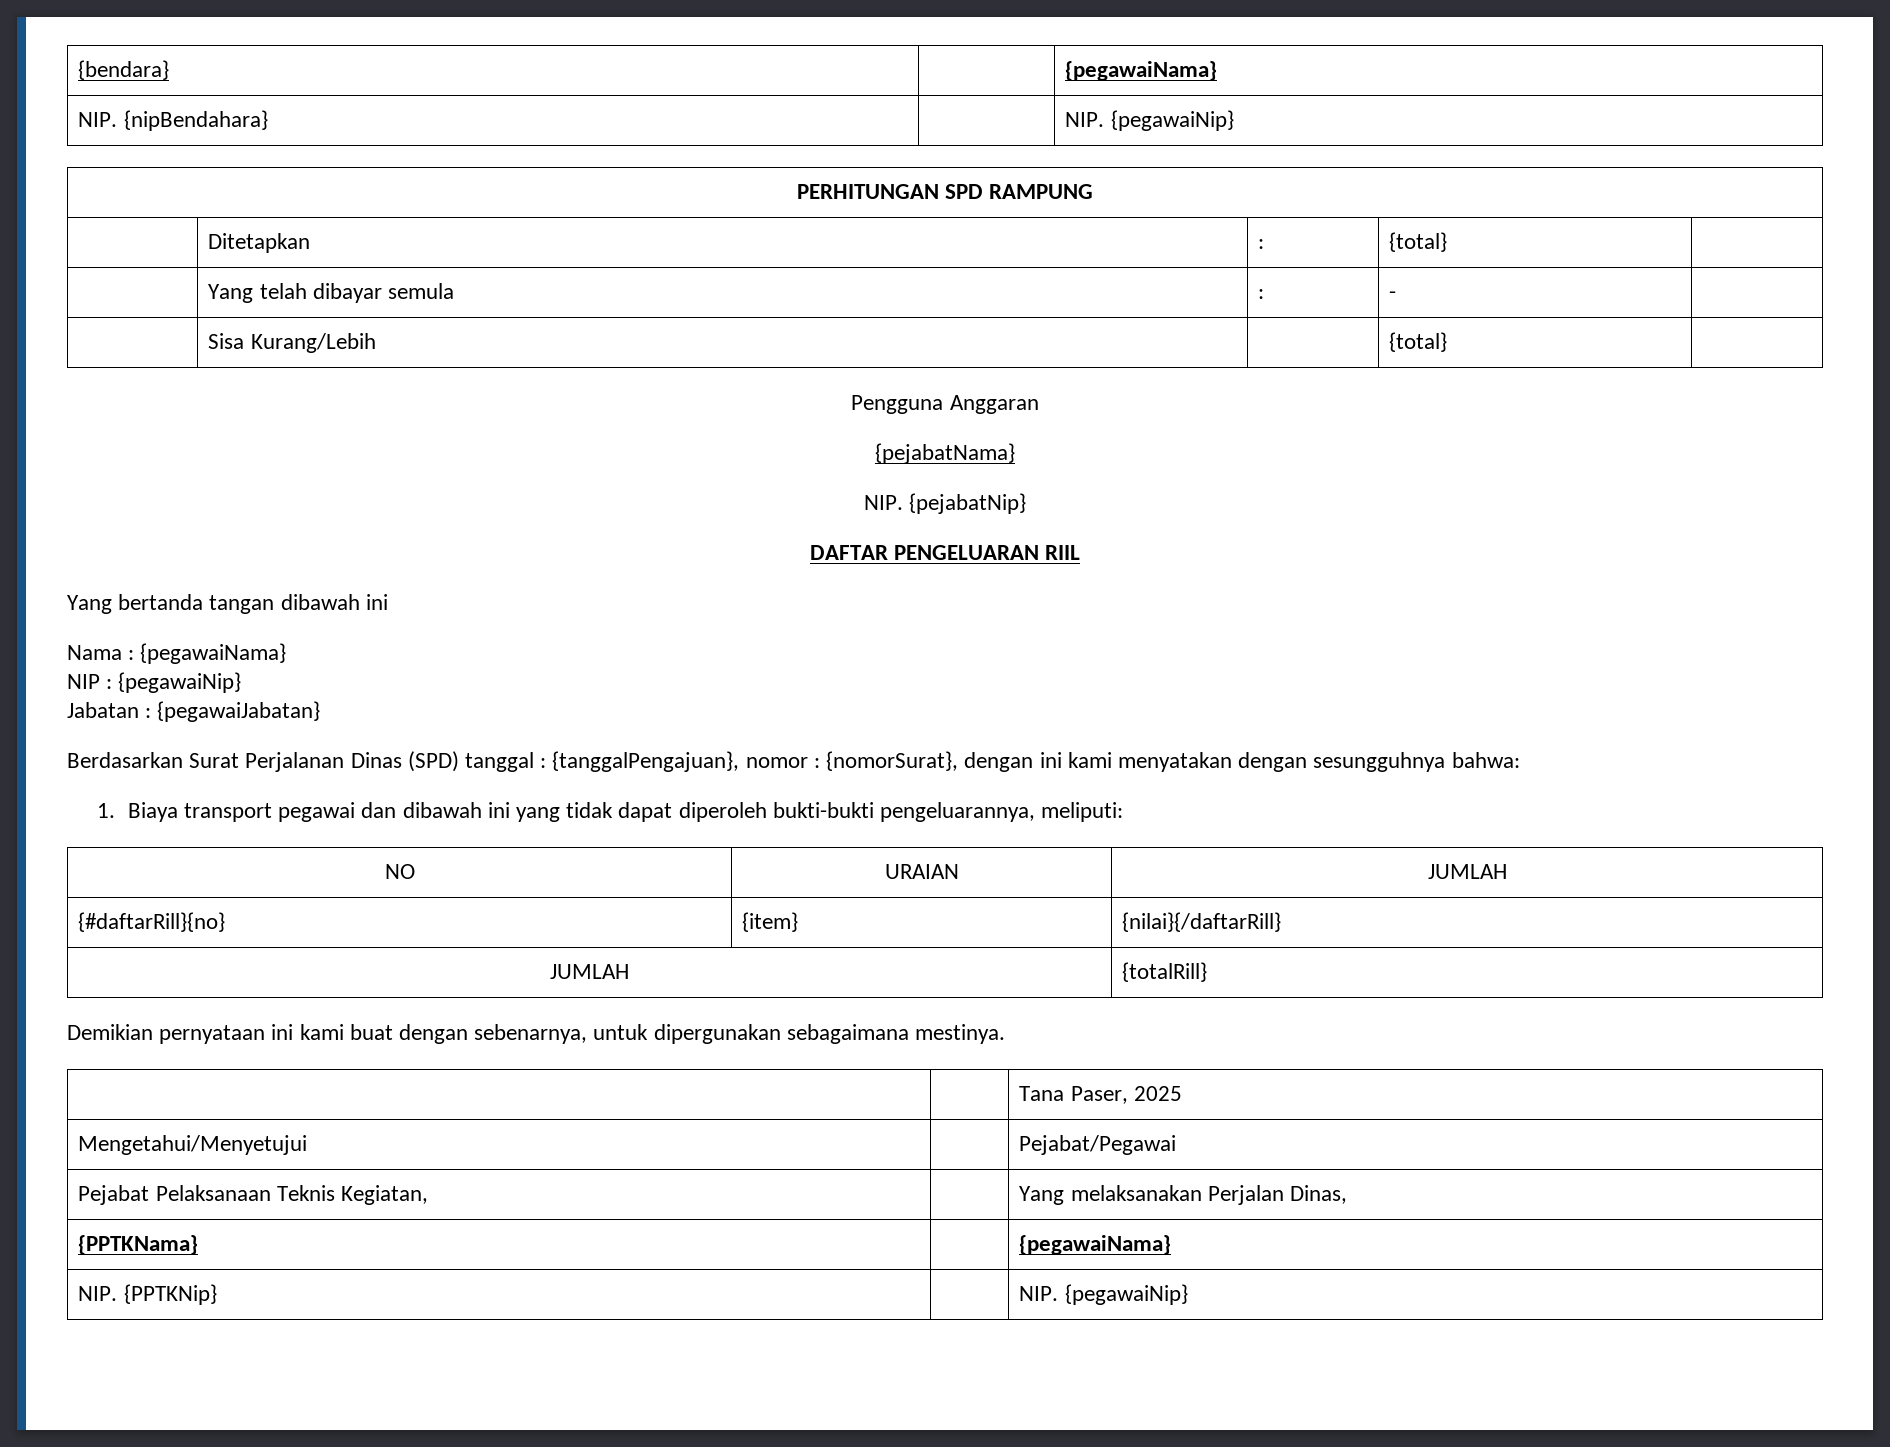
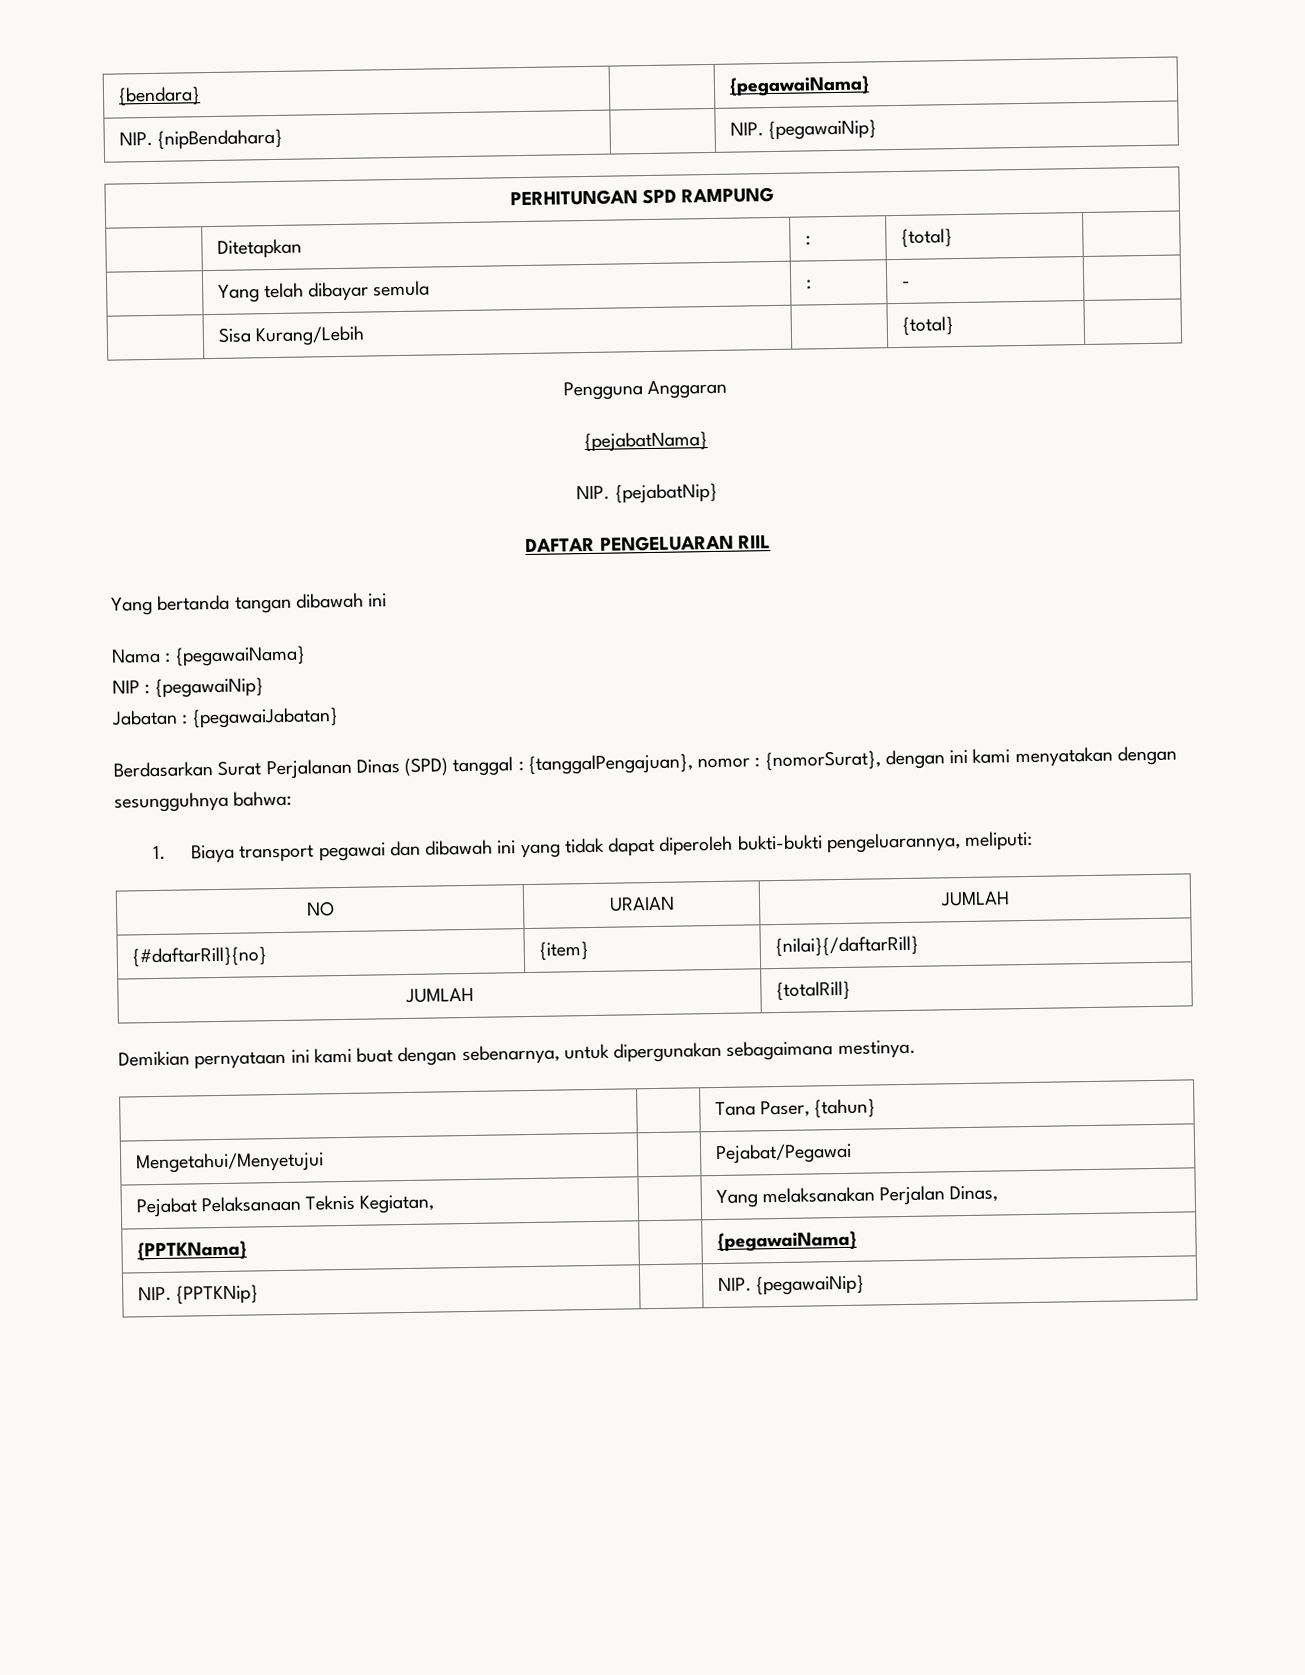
- | | Tana Paser, 2025
+ | | Tana Paser, {tahun}

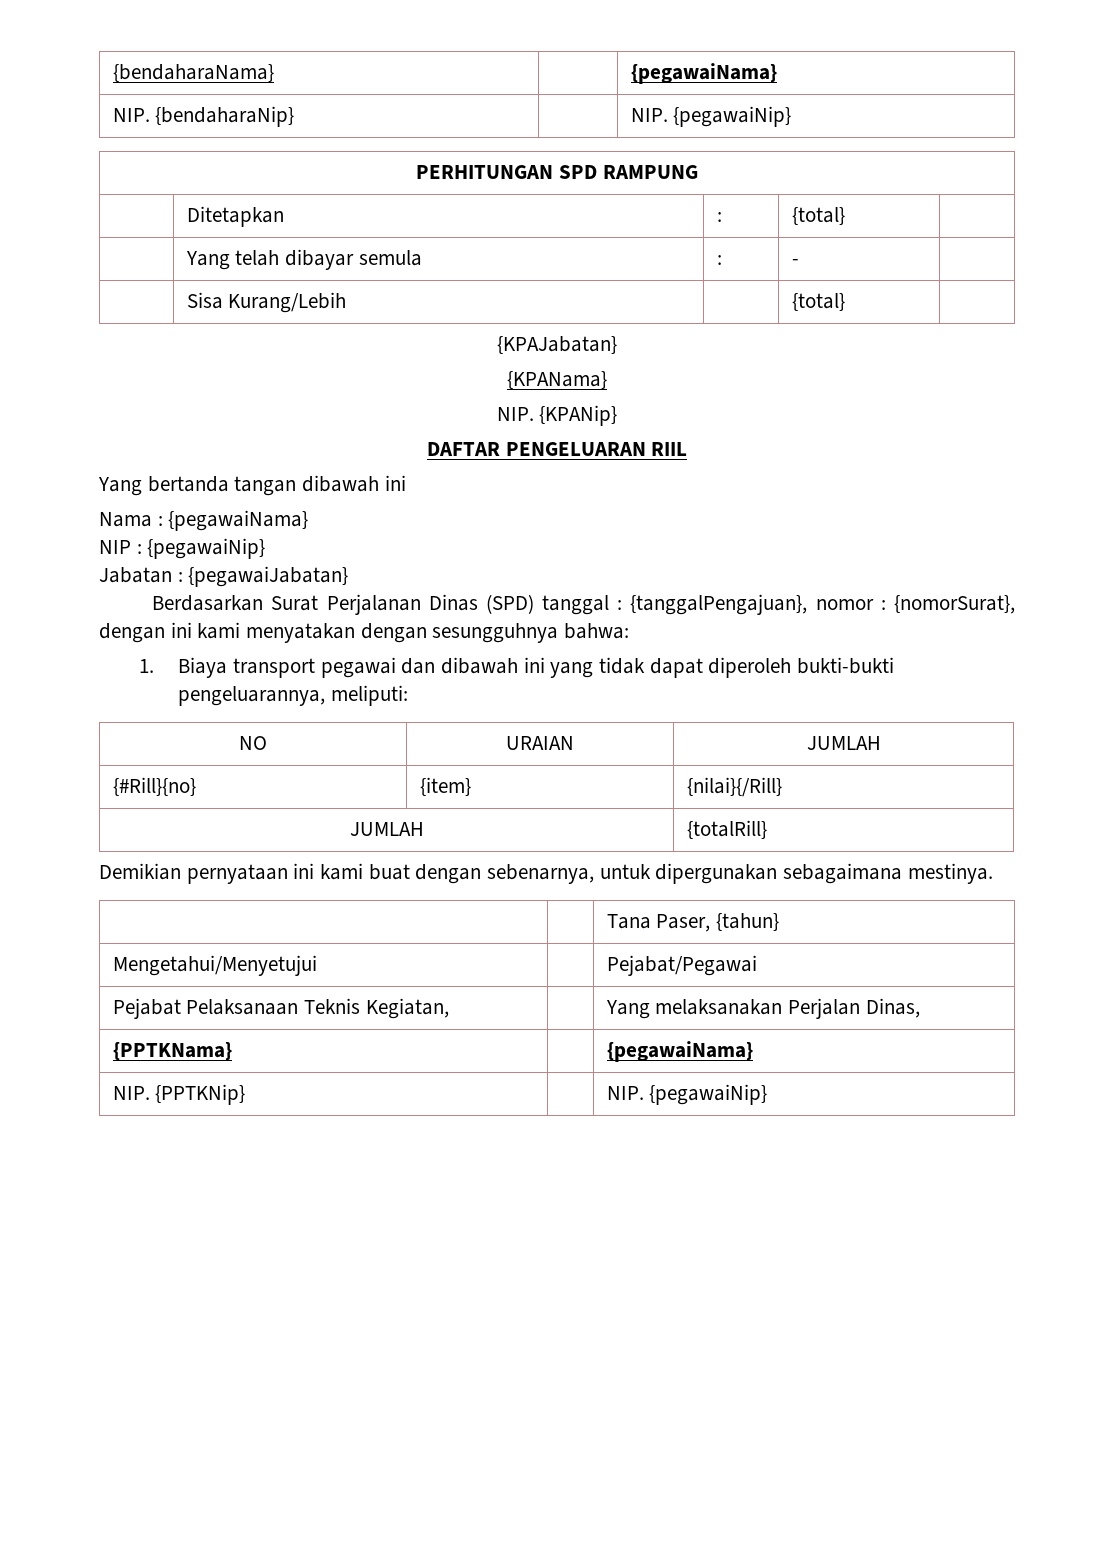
- {bendara} | | {pegawaiNama}
- NIP. {nipBendahara} | | NIP. {pegawaiNip}
+ {bendaharaNama} | | {pegawaiNama}
+ NIP. {bendaharaNip} | | NIP. {pegawaiNip}
- Pengguna Anggaran
- {pejabatNama}
- NIP. {pejabatNip}
+ {KPAJabatan}
+ {KPANama}
+ NIP. {KPANip}
- {#daftarRill}{no} | {item} | {nilai}{/daftarRill}
+ {#Rill}{no} | {item} | {nilai}{/Rill}

